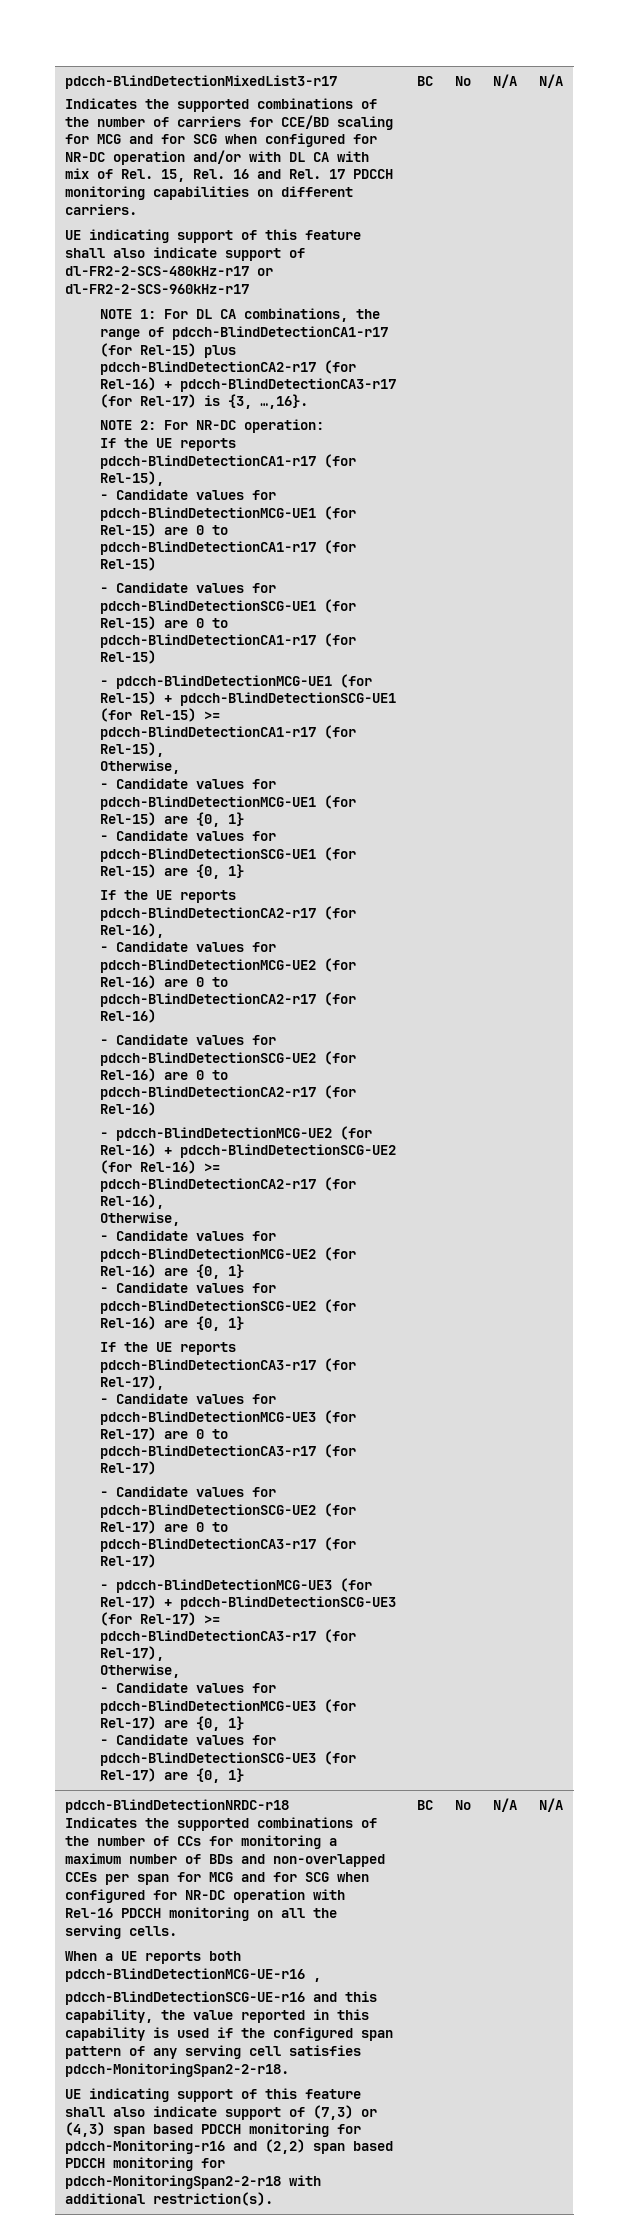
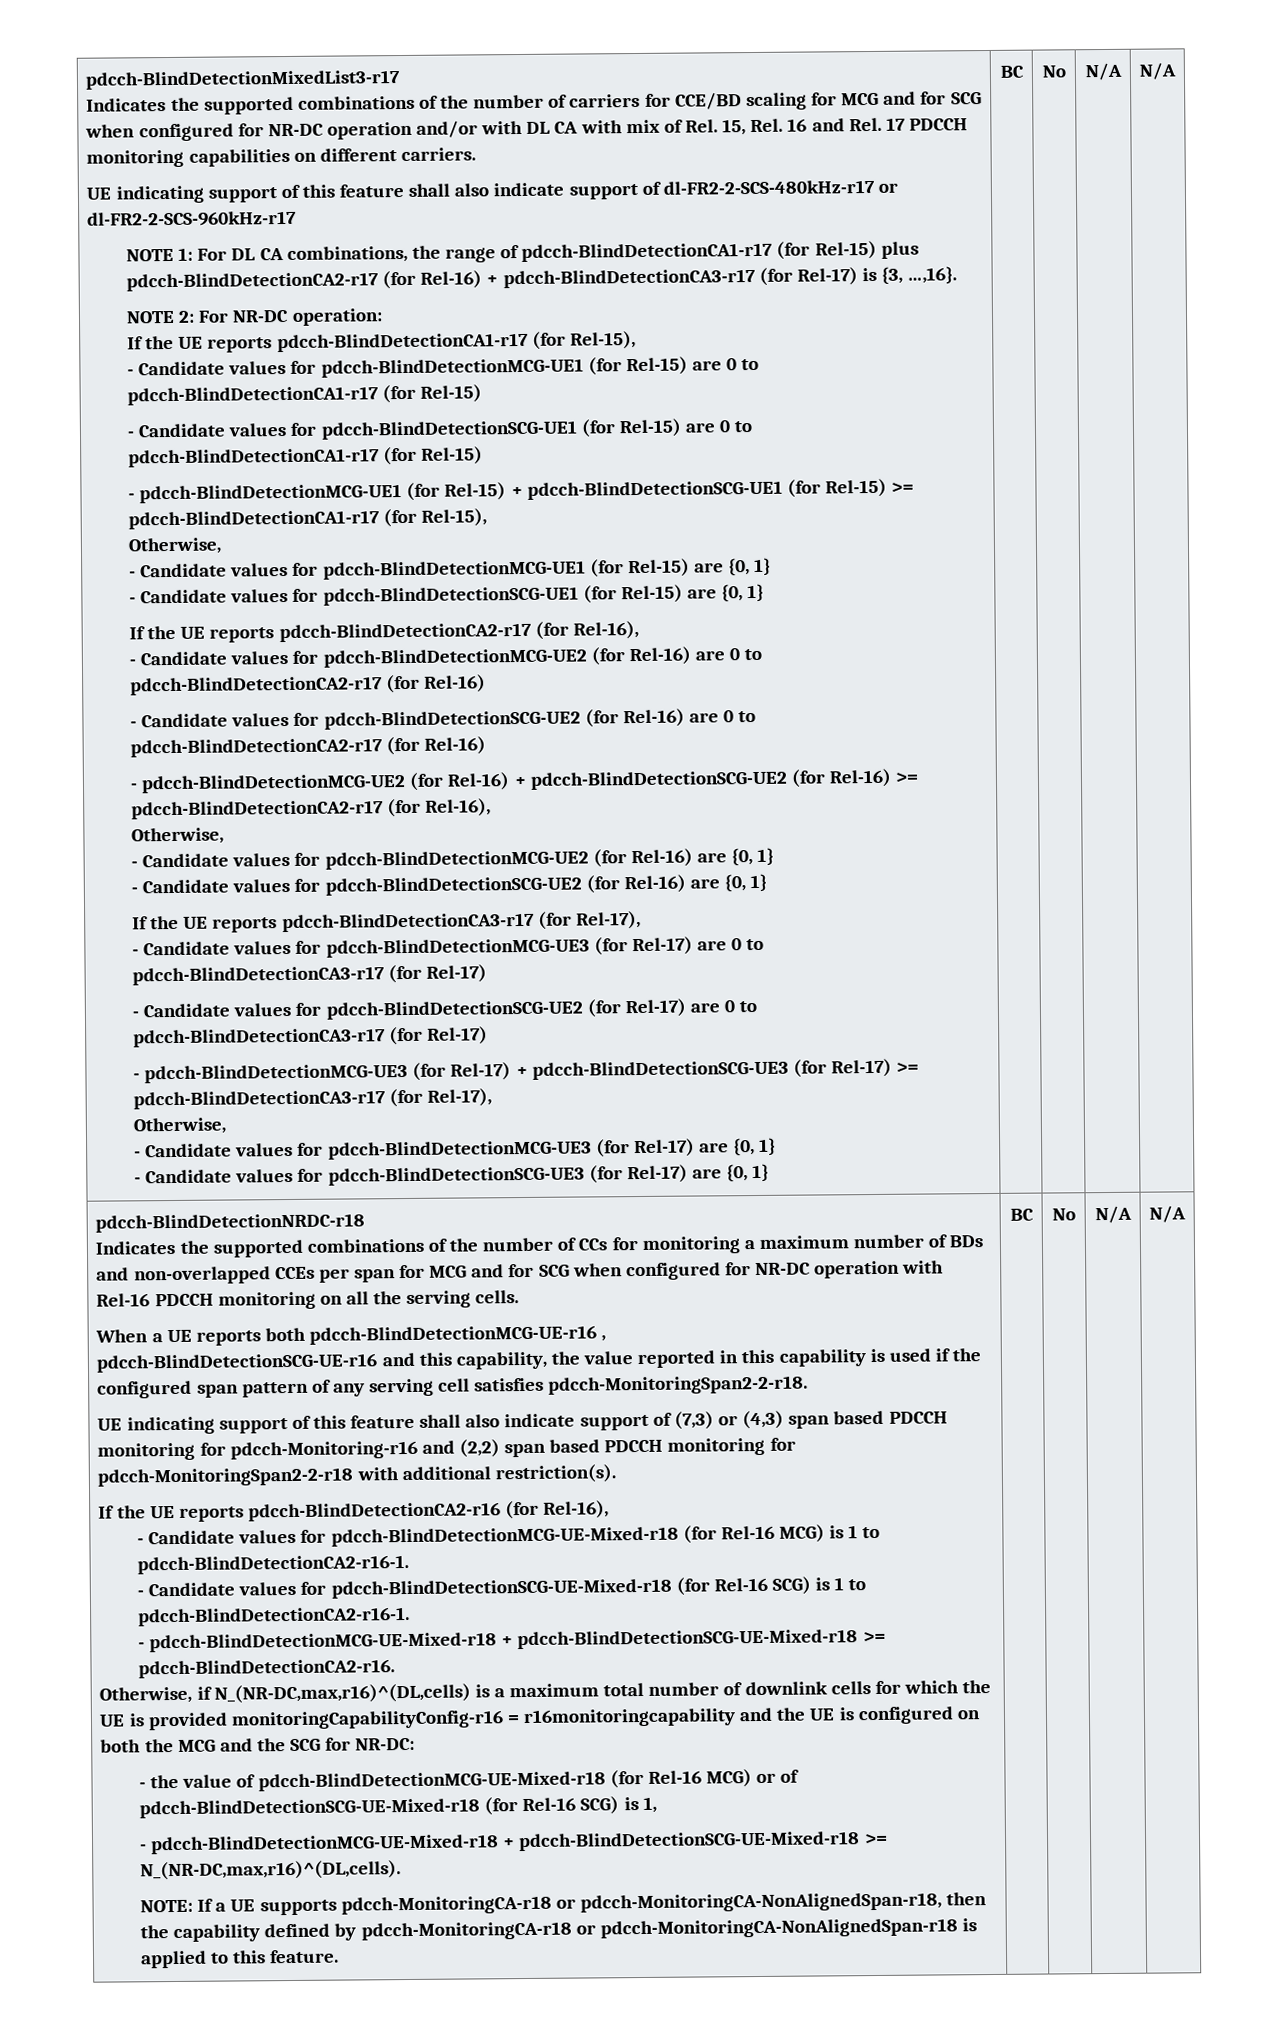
+ If the UE reports pdcch-BlindDetectionCA2-r16 (for Rel-16),
+ - Candidate values for pdcch-BlindDetectionMCG-UE-Mixed-r18 (for Rel-16 MCG) is 1 to pdcch-BlindDetectionCA2-r16-1.
+ - Candidate values for pdcch-BlindDetectionSCG-UE-Mixed-r18 (for Rel-16 SCG) is 1 to pdcch-BlindDetectionCA2-r16-1.
+ - pdcch-BlindDetectionMCG-UE-Mixed-r18 + pdcch-BlindDetectionSCG-UE-Mixed-r18 >= pdcch-BlindDetectionCA2-r16.
+ Otherwise, if N_(NR-DC,max,r16)^(DL,cells) is a maximum total number of downlink cells for which the UE is provided monitoringCapabilityConfig-r16 = r16monitoringcapability and the UE is configured on both the MCG and the SCG for NR-DC:
+ - the value of pdcch-BlindDetectionMCG-UE-Mixed-r18 (for Rel-16 MCG) or of pdcch-BlindDetectionSCG-UE-Mixed-r18 (for Rel-16 SCG) is 1,
+ - pdcch-BlindDetectionMCG-UE-Mixed-r18 + pdcch-BlindDetectionSCG-UE-Mixed-r18 >= N_(NR-DC,max,r16)^(DL,cells).
+ NOTE: If a UE supports pdcch-MonitoringCA-r18 or pdcch-MonitoringCA-NonAlignedSpan-r18, then the capability defined by pdcch-MonitoringCA-r18 or pdcch-MonitoringCA-NonAlignedSpan-r18 is applied to this feature.

